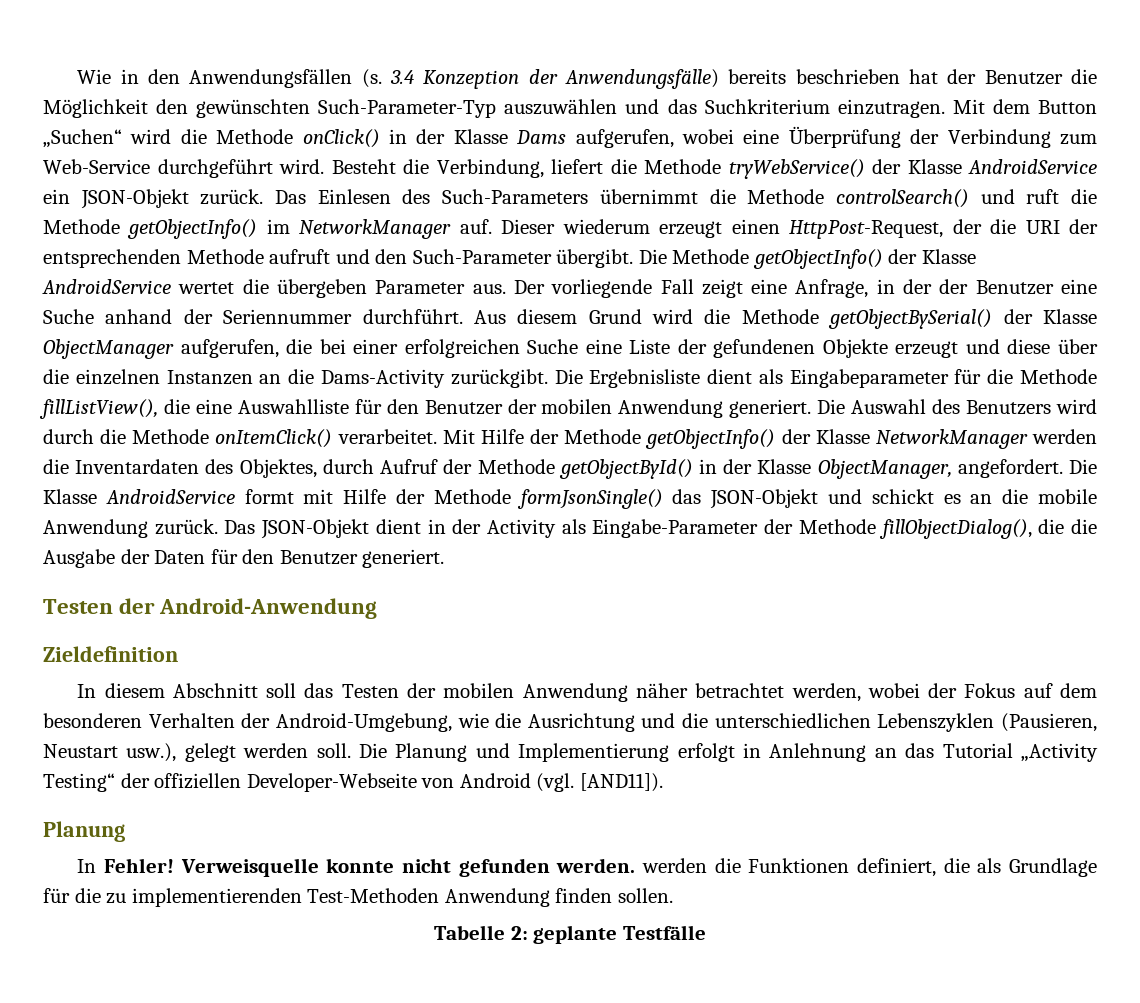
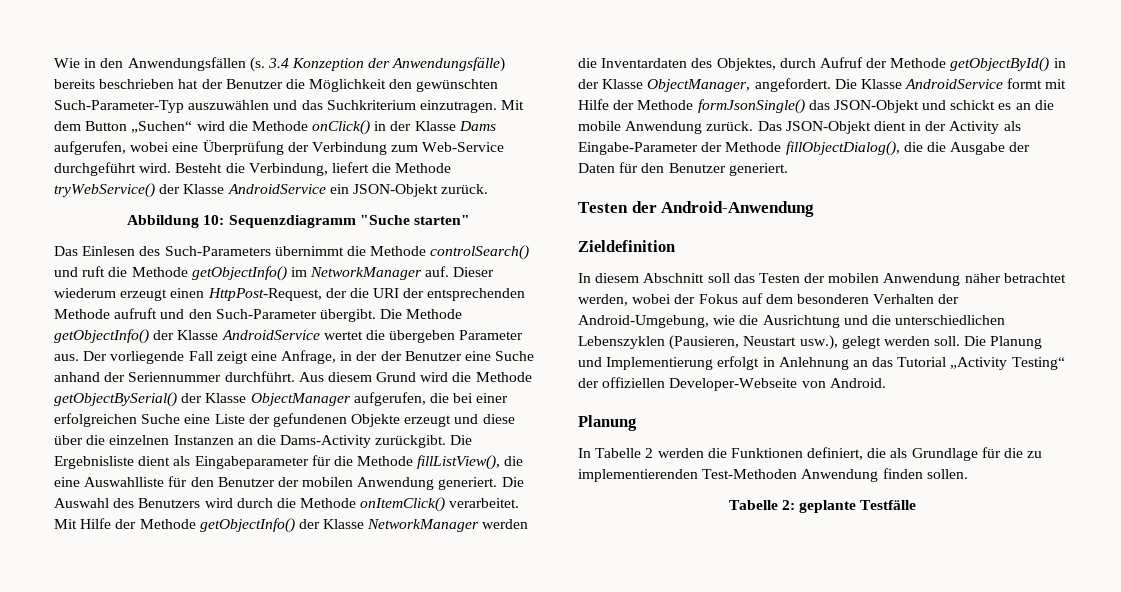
- Besteht die Verbindung, liefert die Methode tryWebService() der Klasse AndroidService ein JSON-Objekt zurück. Das Einlesen des Such-Parameters übernimmt die Methode controlSearch() und ruft die Methode getObjectInfo() im NetworkManager auf.
+ Besteht die Verbindung, liefert die Methode tryWebService() der Klasse AndroidService ein JSON-Objekt zurück.
+ Abbildung 10: Sequenzdiagramm "Suche starten"
+ Das Einlesen des Such-Parameters übernimmt die Methode controlSearch() und ruft die Methode getObjectInfo() im NetworkManager auf.
- Die Planung und Implementierung erfolgt in Anlehnung an das Tutorial „Activity Testing“ der offiziellen Developer-Webseite von Android (vgl. [AND11]).
+ Die Planung und Implementierung erfolgt in Anlehnung an das Tutorial „Activity Testing“ der offiziellen Developer-Webseite von Android.
- In Fehler! Verweisquelle konnte nicht gefunden werden. werden die Funktionen definiert, die als Grundlage für die zu implementierenden Test-Methoden Anwendung finden sollen.
+ In Tabelle 2 werden die Funktionen definiert, die als Grundlage für die zu implementierenden Test-Methoden Anwendung finden sollen.

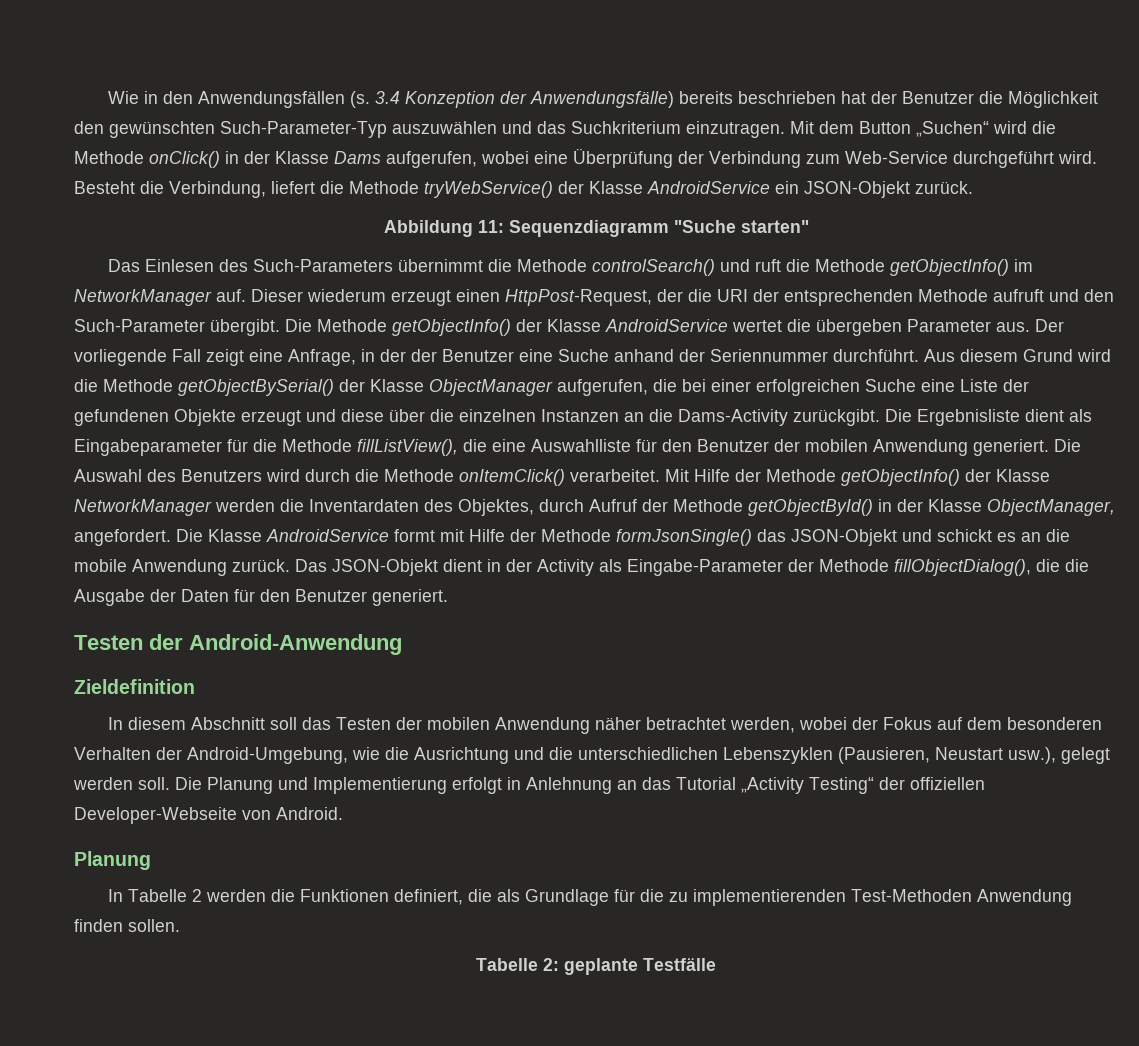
- Abbildung 10: Sequenzdiagramm "Suche starten"
+ Abbildung 11: Sequenzdiagramm "Suche starten"

